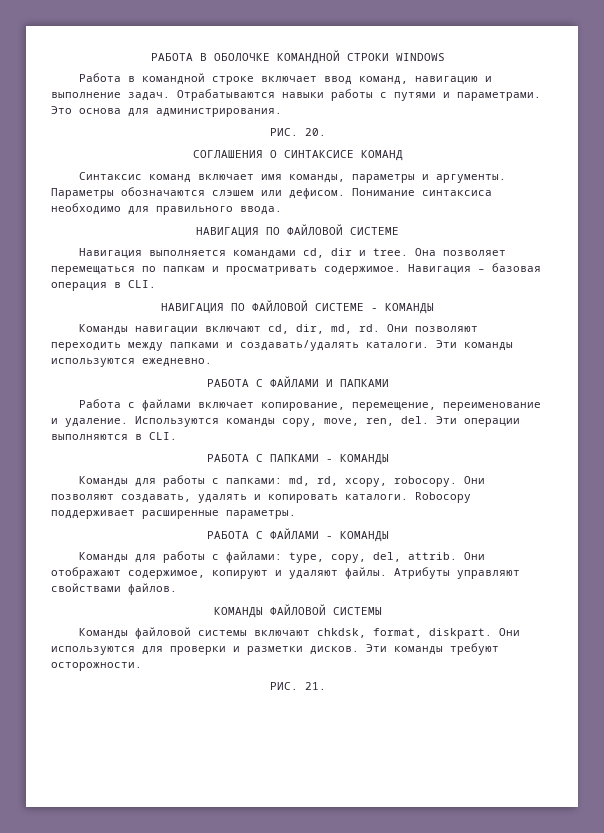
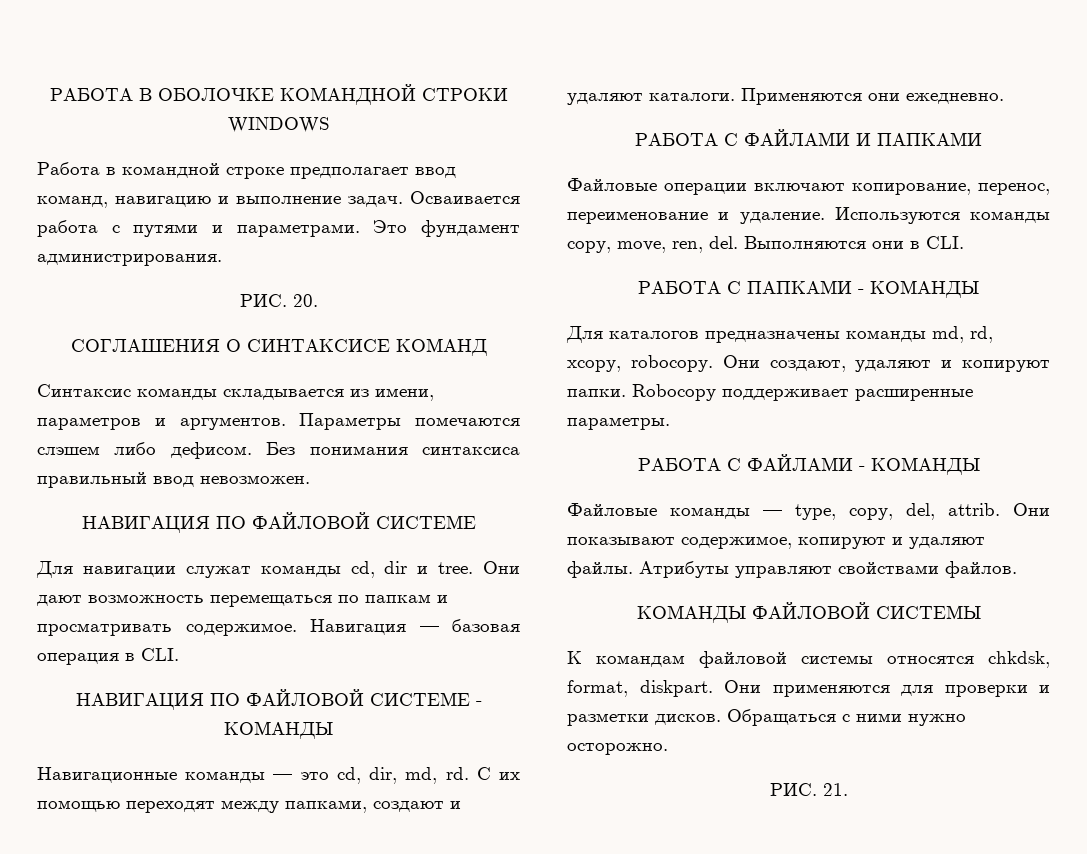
- Работа в командной строке включает ввод команд, навигацию и выполнение задач.
+ Работа в командной строке предполагает ввод команд, навигацию и выполнение задач.
- Отрабатываются навыки работы с путями и параметрами.
+ Осваивается работа с путями и параметрами.
- Это основа для администрирования.
+ Это фундамент администрирования.
- Синтаксис команд включает имя команды, параметры и аргументы. Параметры обозначаются слэшем или дефисом. Понимание синтаксиса необходимо для правильного ввода.
+ Синтаксис команды складывается из имени, параметров и аргументов. Параметры помечаются слэшем либо дефисом. Без понимания синтаксиса правильный ввод невозможен.
- Навигация выполняется командами cd, dir и tree.
+ Для навигации служат команды cd, dir и tree.
- Она позволяет перемещаться по папкам и просматривать содержимое.
+ Они дают возможность перемещаться по папкам и просматривать содержимое.
- Навигация – базовая операция в CLI.
+ Навигация — базовая операция в CLI.
- Команды навигации включают cd, dir, md, rd. Они позволяют переходить между папками и создавать/удалять каталоги. Эти команды используются ежедневно.
+ Навигационные команды — это cd, dir, md, rd. С их помощью переходят между папками, создают и удаляют каталоги. Применяются они ежедневно.
- Работа с файлами включает копирование, перемещение, переименование и удаление.
+ Файловые операции включают копирование, перенос, переименование и удаление.
- Эти операции выполняются в CLI.
+ Выполняются они в CLI.
- Команды для работы с папками: md, rd, xcopy, robocopy.
+ Для каталогов предназначены команды md, rd, xcopy, robocopy.
- Они позволяют создавать, удалять и копировать каталоги.
+ Они создают, удаляют и копируют папки.
- Команды для работы с файлами: type, copy, del, attrib.
+ Файловые команды — type, copy, del, attrib.
- Они отображают содержимое, копируют и удаляют файлы.
+ Они показывают содержимое, копируют и удаляют файлы.
- Команды файловой системы включают chkdsk, format, diskpart.
+ К командам файловой системы относятся chkdsk, format, diskpart.
- Они используются для проверки и разметки дисков.
+ Они применяются для проверки и разметки дисков.
- Эти команды требуют осторожности.
+ Обращаться с ними нужно осторожно.

